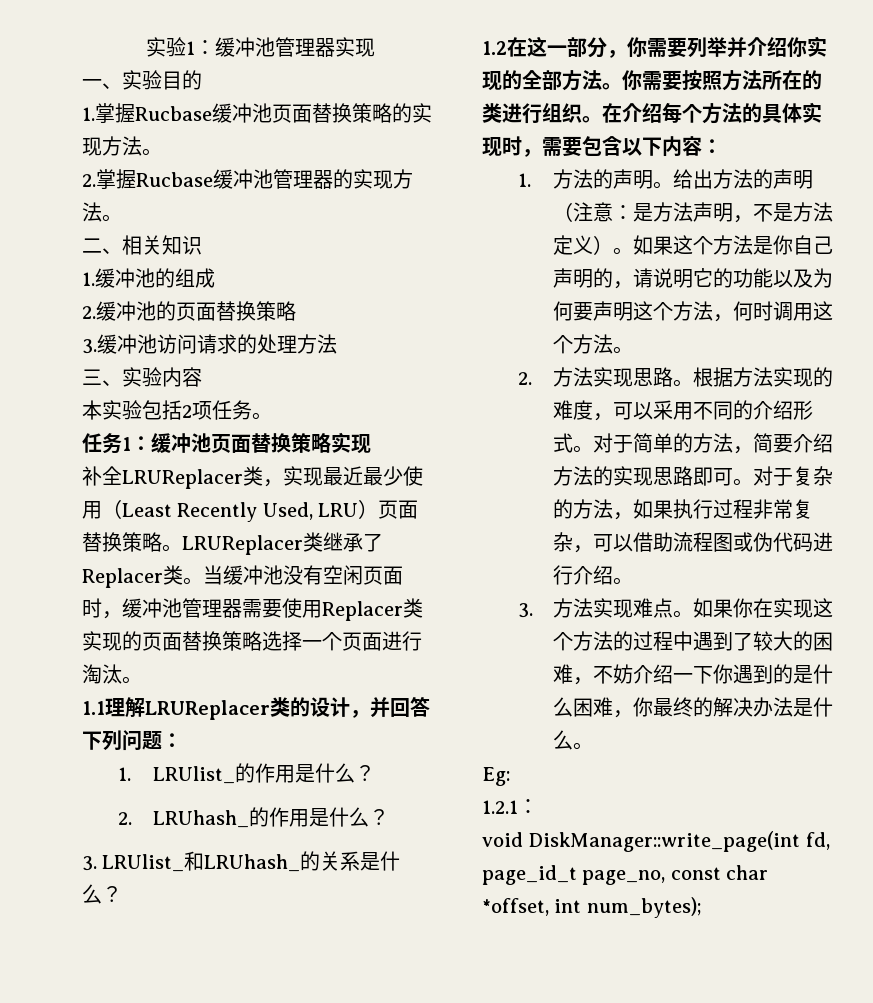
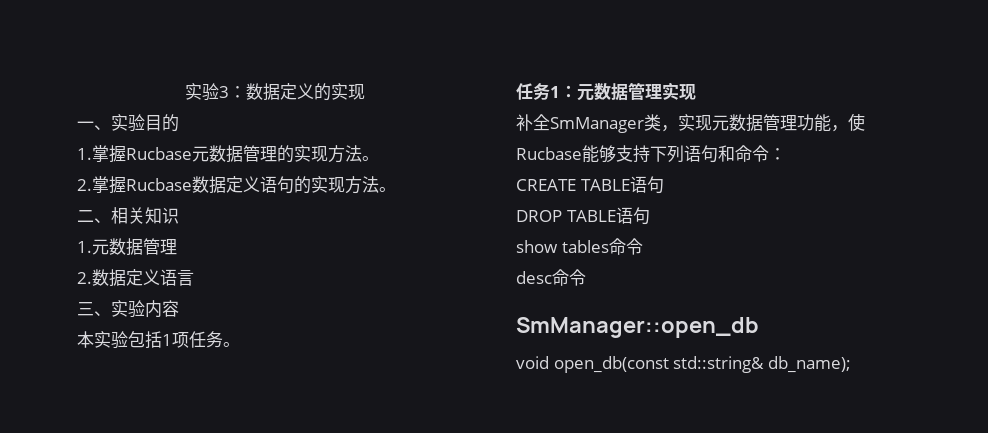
- 实验1：缓冲池管理器实现
+ 实验3：数据定义的实现
- 1.掌握Rucbase缓冲池⻚⾯替换策略的实现⽅法。
+ 1.掌握Rucbase元数据管理的实现⽅法。
- 2.掌握Rucbase缓冲池管理器的实现⽅法。
+ 2.掌握Rucbase数据定义语句的实现⽅法。
- 1.缓冲池的组成
- 2.缓冲池的⻚⾯替换策略
- 3.缓冲池访问请求的处理⽅法
+ 1.元数据管理
+ 2.数据定义语⾔
- 本实验包括2项任务。
+ 本实验包括1项任务。
- 任务1：缓冲池⻚⾯替换策略实现
+ 任务1：元数据管理实现
- 补全LRUReplacer类，实现最近最少使⽤（Least Recently Used, LRU）⻚⾯替换策略。LRUReplacer类继承了Replacer类。当缓冲池没有空闲⻚⾯时，缓冲池管理器需要使⽤Replacer类实现的⻚⾯替换策略选择⼀个⻚⾯进⾏淘汰。
- 1.1理解LRUReplacer类的设计，并回答下列问题：
- 1. LRUlist_的作⽤是什么？
- 2. LRUhash_的作⽤是什么？
- 3. LRUlist_和LRUhash_的关系是什么？
- 1.2在这一部分，你需要列举并介绍你实现的全部方法。你需要按照方法所在的类进行组织。在介绍每个方法的具体实现时，需要包含以下内容：
- 1.方法的声明。给出方法的声明（注意：是方法声明，不是方法定义）。如果这个方法是你自己声明的，请说明它的功能以及为何要声明这个方法，何时调用这个方法。
- 2.方法实现思路。根据方法实现的难度，可以采用不同的介绍形式。对于简单的方法，简要介绍方法的实现思路即可。对于复杂的方法，如果执行过程非常复杂，可以借助流程图或伪代码进行介绍。
- 3.方法实现难点。如果你在实现这个方法的过程中遇到了较大的困难，不妨介绍一下你遇到的是什么困难，你最终的解决办法是什么。
- Eg:
- 1.2.1：
- void DiskManager::write_page(int fd, page_id_t page_no, const char *offset, int num_bytes);
+ 补全SmManager类，实现元数据管理功能，使Rucbase能够⽀持下列语句和命令：
+ CREATE TABLE语句
+ DROP TABLE语句
+ show tables命令
+ desc命令
+ SmManager::open_db
+ void open_db(const std::string& db_name);

